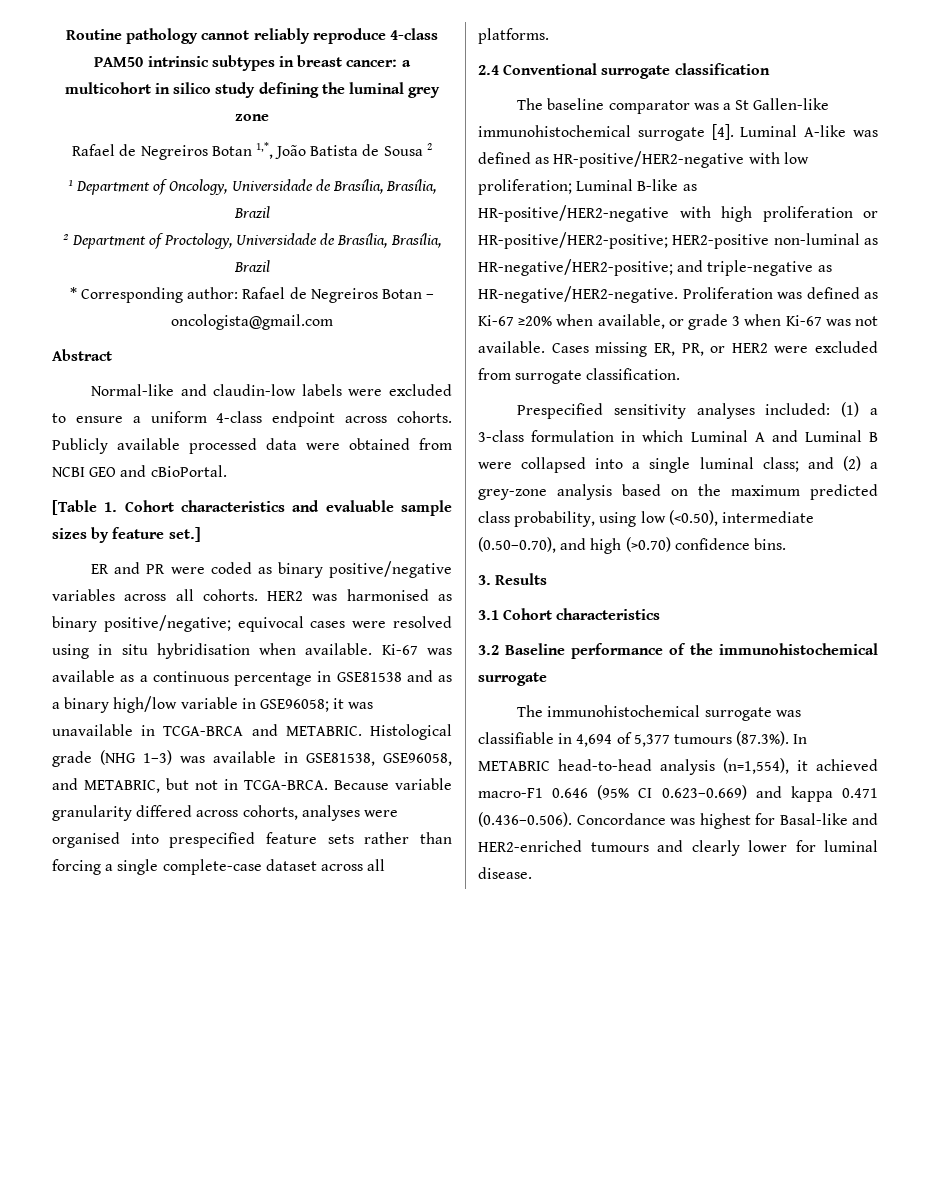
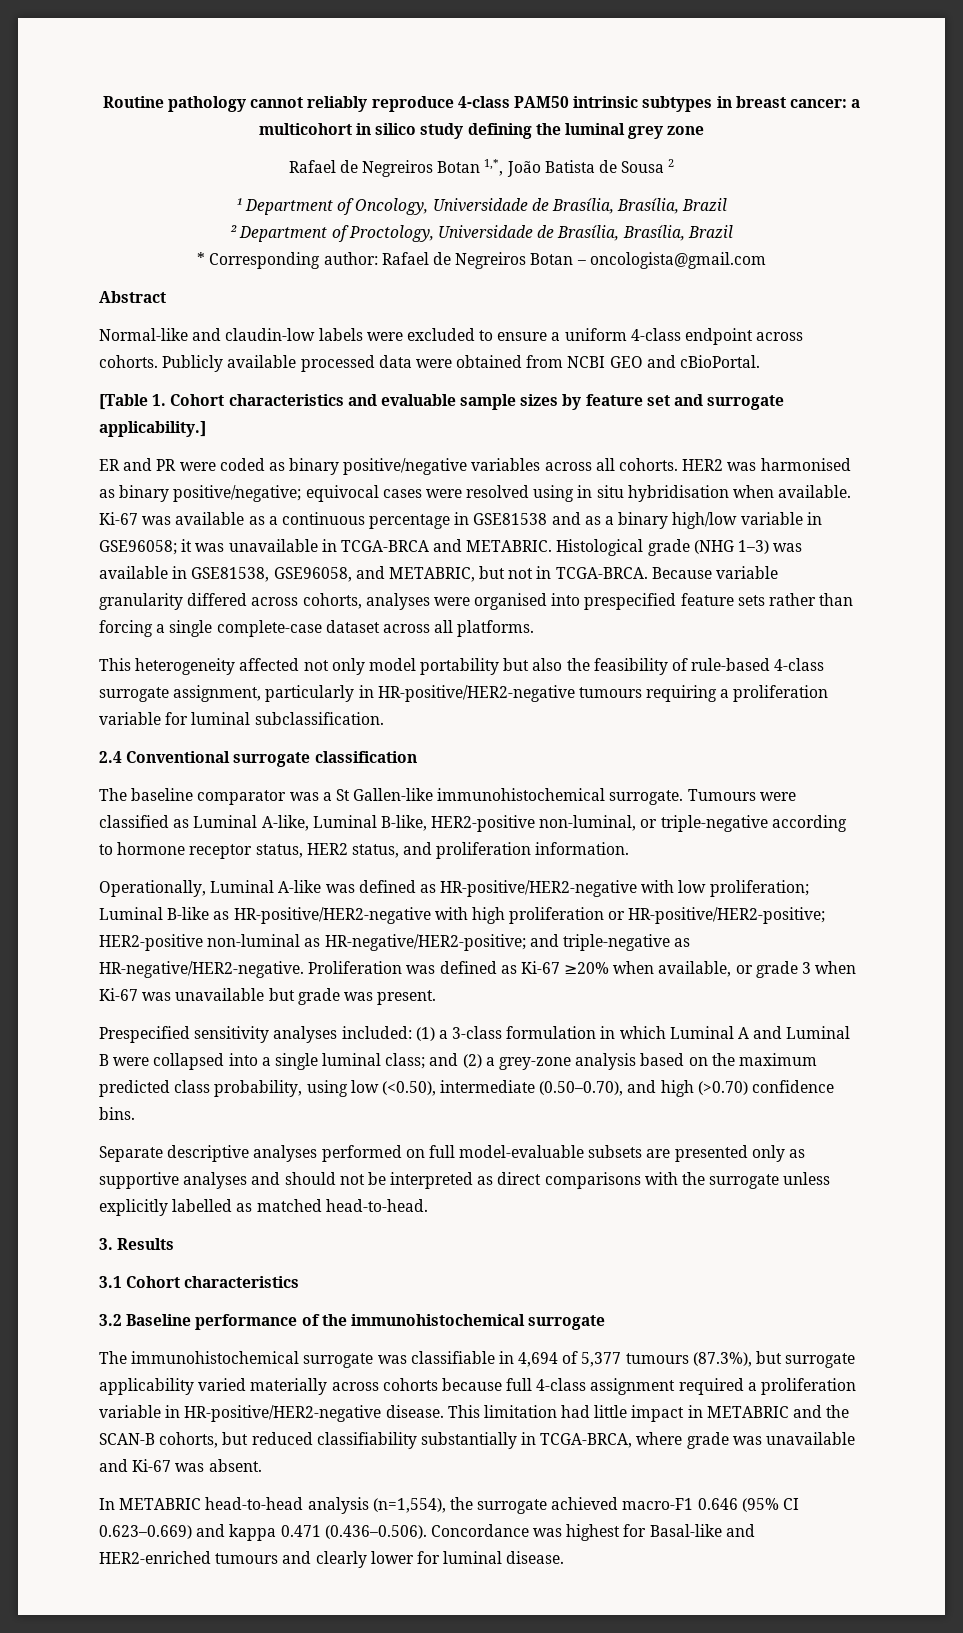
- [Table 1. Cohort characteristics and evaluable sample sizes by feature set.]
+ [Table 1. Cohort characteristics and evaluable sample sizes by feature set and surrogate applicability.]
+ This heterogeneity affected not only model portability but also the feasibility of rule-based 4-class surrogate assignment, particularly in HR-positive/HER2-negative tumours requiring a proliferation variable for luminal subclassification.
- The baseline comparator was a St Gallen-like immunohistochemical surrogate [4]. Luminal A-like was defined as HR-positive/HER2-negative with low proliferation; Luminal B-like as HR-positive/HER2-negative with high proliferation or HR-positive/HER2-positive; HER2-positive non-luminal as HR-negative/HER2-positive; and triple-negative as HR-negative/HER2-negative.
+ The baseline comparator was a St Gallen-like immunohistochemical surrogate. Tumours were classified as Luminal A-like, Luminal B-like, HER2-positive non-luminal, or triple-negative according to hormone receptor status, HER2 status, and proliferation information.
+ Operationally, Luminal A-like was defined as HR-positive/HER2-negative with low proliferation; Luminal B-like as HR-positive/HER2-negative with high proliferation or HR-positive/HER2-positive; HER2-positive non-luminal as HR-negative/HER2-positive; and triple-negative as HR-negative/HER2-negative.
- Proliferation was defined as Ki-67 ≥20% when available, or grade 3 when Ki-67 was not available. Cases missing ER, PR, or HER2 were excluded from surrogate classification.
+ Proliferation was defined as Ki-67 ≥20% when available, or grade 3 when Ki-67 was unavailable but grade was present.
+ Separate descriptive analyses performed on full model-evaluable subsets are presented only as supportive analyses and should not be interpreted as direct comparisons with the surrogate unless explicitly labelled as matched head-to-head.
- The immunohistochemical surrogate was classifiable in 4,694 of 5,377 tumours (87.3%). In METABRIC head-to-head analysis (n=1,554), it achieved macro-F1 0.646 (95% CI 0.623–0.669) and kappa 0.471 (0.436–0.506). Concordance was highest for Basal-like and HER2-enriched tumours and clearly lower for luminal disease.
+ The immunohistochemical surrogate was classifiable in 4,694 of 5,377 tumours (87.3%), but surrogate applicability varied materially across cohorts because full 4-class assignment required a proliferation variable in HR-positive/HER2-negative disease. This limitation had little impact in METABRIC and the SCAN-B cohorts, but reduced classifiability substantially in TCGA-BRCA, where grade was unavailable and Ki-67 was absent.
+ In METABRIC head-to-head analysis (n=1,554), the surrogate achieved macro-F1 0.646 (95% CI 0.623–0.669) and kappa 0.471 (0.436–0.506). Concordance was highest for Basal-like and HER2-enriched tumours and clearly lower for luminal disease.

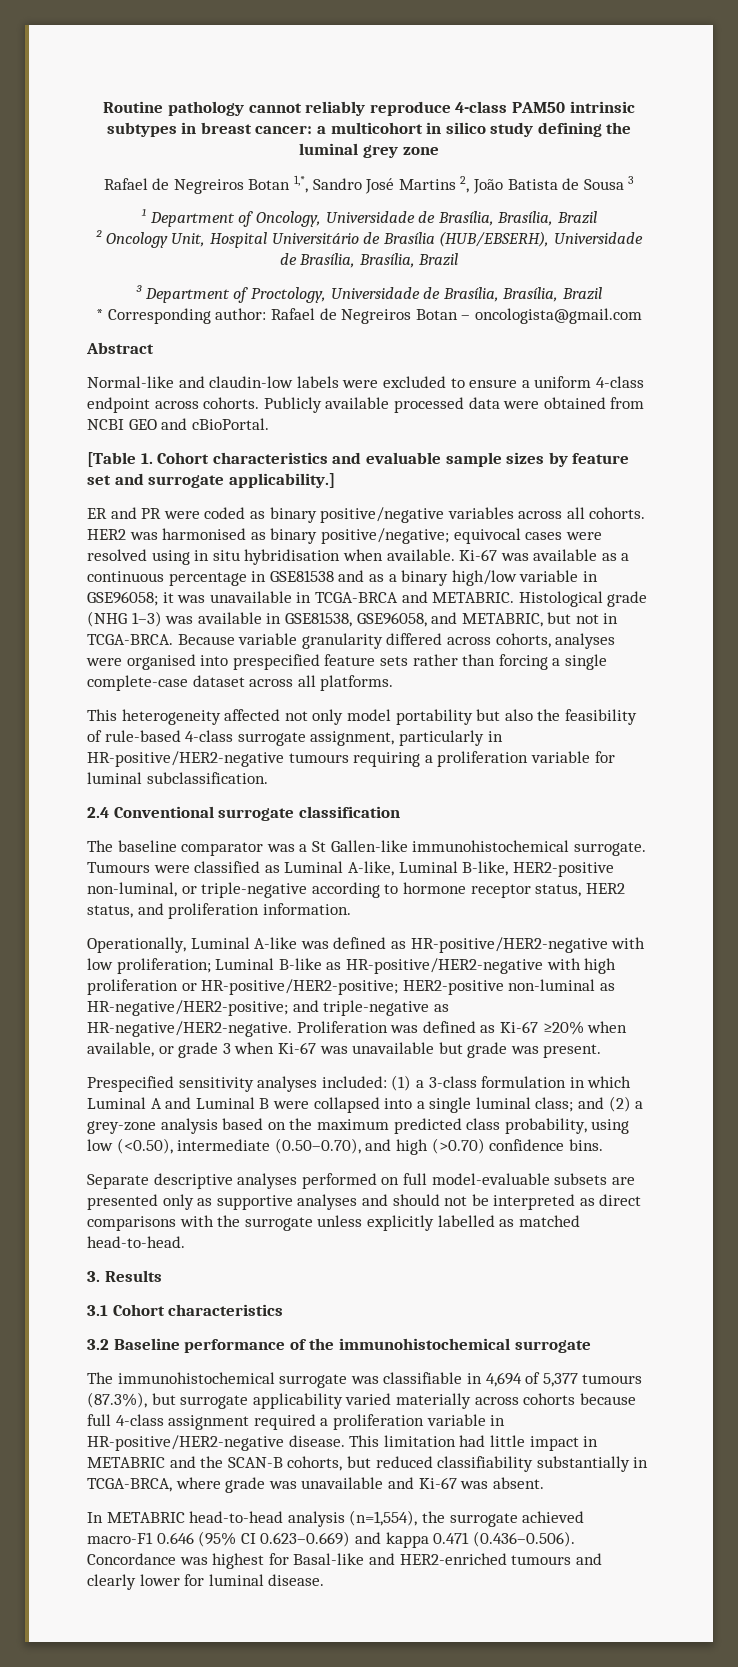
- Rafael de Negreiros Botan 1,*, João Batista de Sousa 2
+ Rafael de Negreiros Botan 1,*, Sandro José Martins 2, João Batista de Sousa 3
- ² Department of Proctology, Universidade de Brasília, Brasília, Brazil
+ ² Oncology Unit, Hospital Universitário de Brasília (HUB/EBSERH), Universidade de Brasília, Brasília, Brazil
+ ³ Department of Proctology, Universidade de Brasília, Brasília, Brazil

